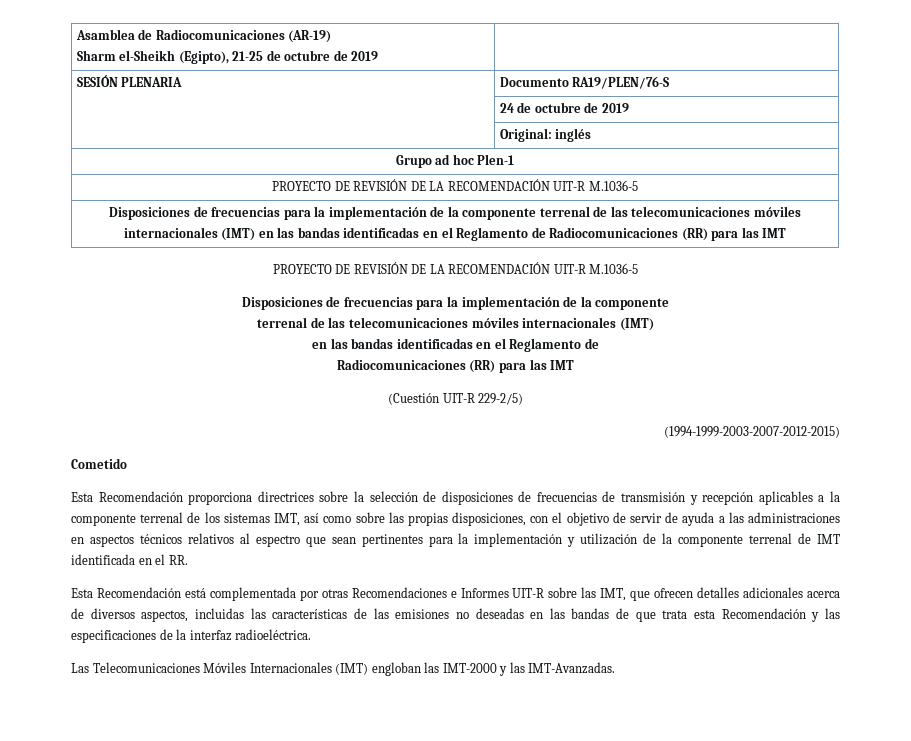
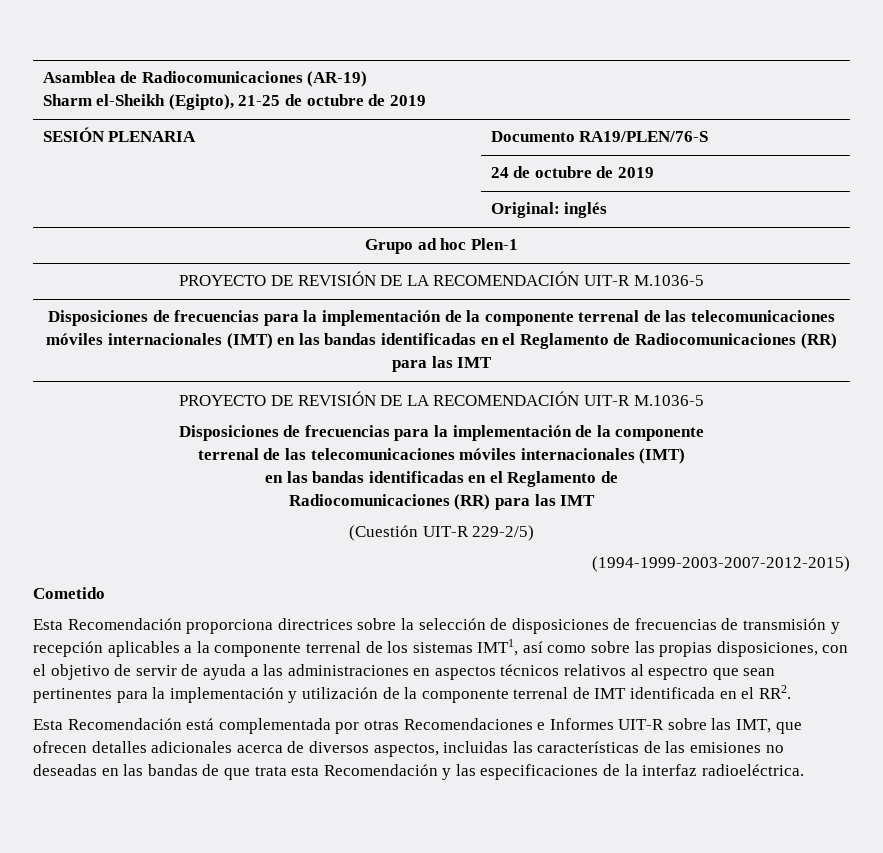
- Esta Recomendación proporciona directrices sobre la selección de disposiciones de frecuencias de transmisión y recepción aplicables a la componente terrenal de los sistemas IMT, así como sobre las propias disposiciones, con el objetivo de servir de ayuda a las administraciones en aspectos técnicos relativos al espectro que sean pertinentes para la implementación y utilización de la componente terrenal de IMT identificada en el RR.
+ Esta Recomendación proporciona directrices sobre la selección de disposiciones de frecuencias de transmisión y recepción aplicables a la componente terrenal de los sistemas IMT1, así como sobre las propias disposiciones, con el objetivo de servir de ayuda a las administraciones en aspectos técnicos relativos al espectro que sean pertinentes para la implementación y utilización de la componente terrenal de IMT identificada en el RR2.
- Las Telecomunicaciones Móviles Internacionales (IMT) engloban las IMT-2000 y las IMT-Avanzadas.

